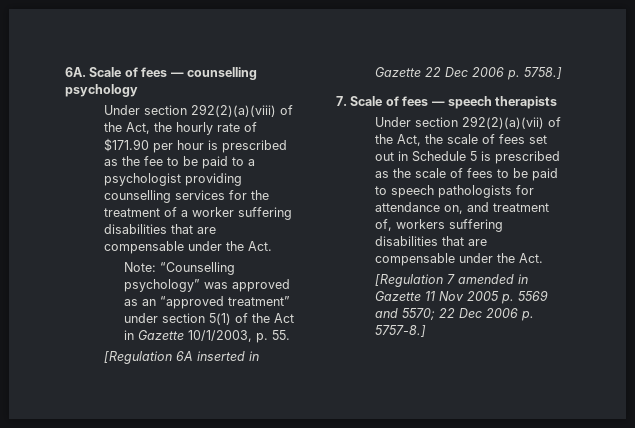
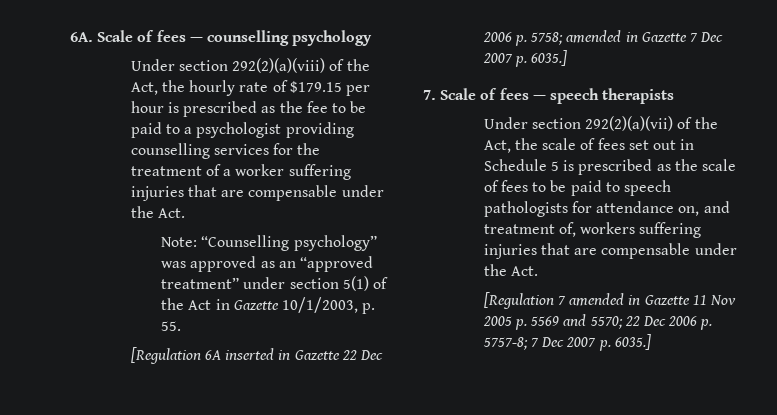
- Under section 292(2)(a)(viii) of the Act, the hourly rate of $171.90 per hour is prescribed as the fee to be paid to a psychologist providing counselling services for the treatment of a worker suffering disabilities that are compensable under the Act.
+ Under section 292(2)(a)(viii) of the Act, the hourly rate of $179.15 per hour is prescribed as the fee to be paid to a psychologist providing counselling services for the treatment of a worker suffering injuries that are compensable under the Act.
- [Regulation 6A inserted in Gazette 22 Dec 2006 p. 5758.]
+ [Regulation 6A inserted in Gazette 22 Dec 2006 p. 5758; amended in Gazette 7 Dec 2007 p. 6035.]
- Under section 292(2)(a)(vii) of the Act, the scale of fees set out in Schedule 5 is prescribed as the scale of fees to be paid to speech pathologists for attendance on, and treatment of, workers suffering disabilities that are compensable under the Act.
+ Under section 292(2)(a)(vii) of the Act, the scale of fees set out in Schedule 5 is prescribed as the scale of fees to be paid to speech pathologists for attendance on, and treatment of, workers suffering injuries that are compensable under the Act.
- [Regulation 7 amended in Gazette 11 Nov 2005 p. 5569 and 5570; 22 Dec 2006 p. 5757-8.]
+ [Regulation 7 amended in Gazette 11 Nov 2005 p. 5569 and 5570; 22 Dec 2006 p. 5757-8; 7 Dec 2007 p. 6035.]

